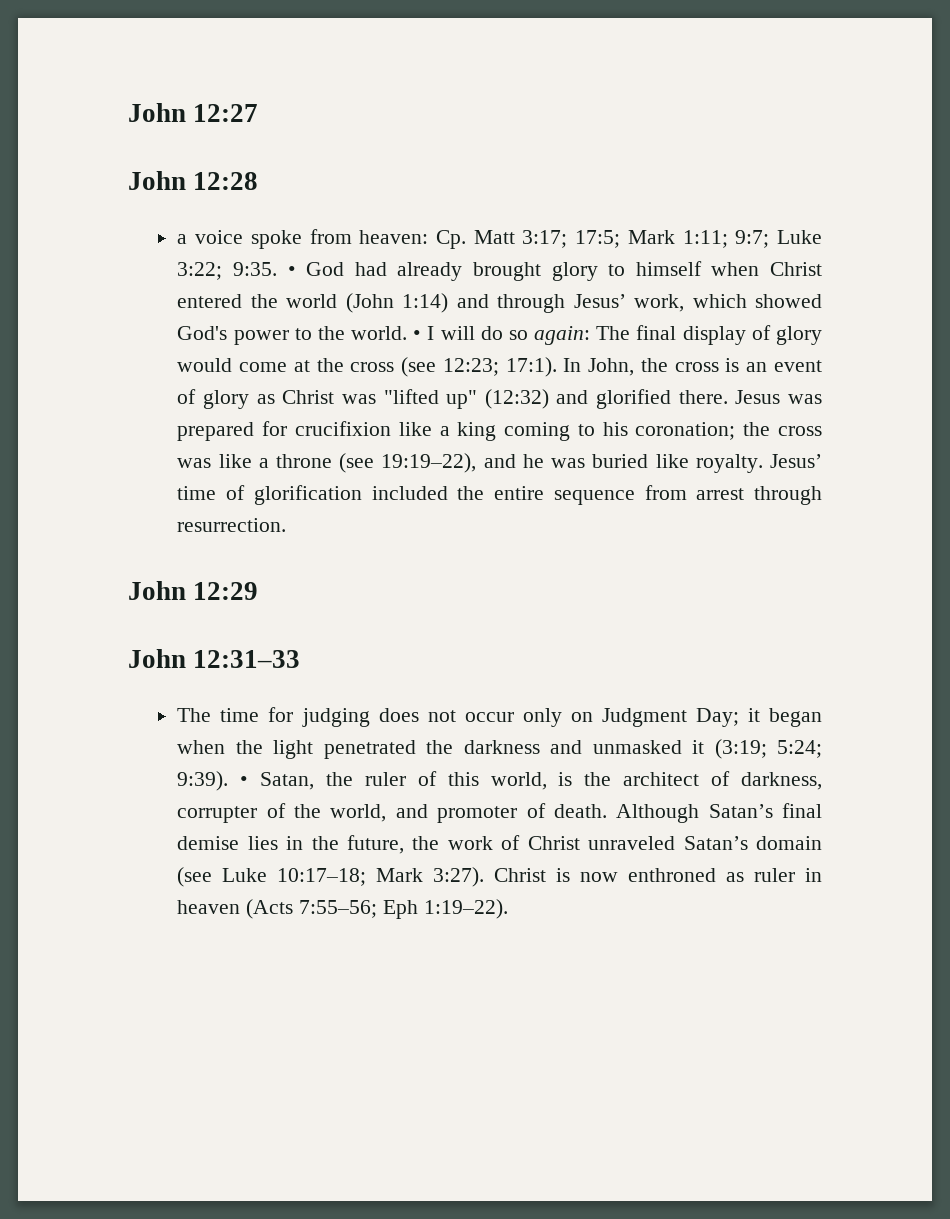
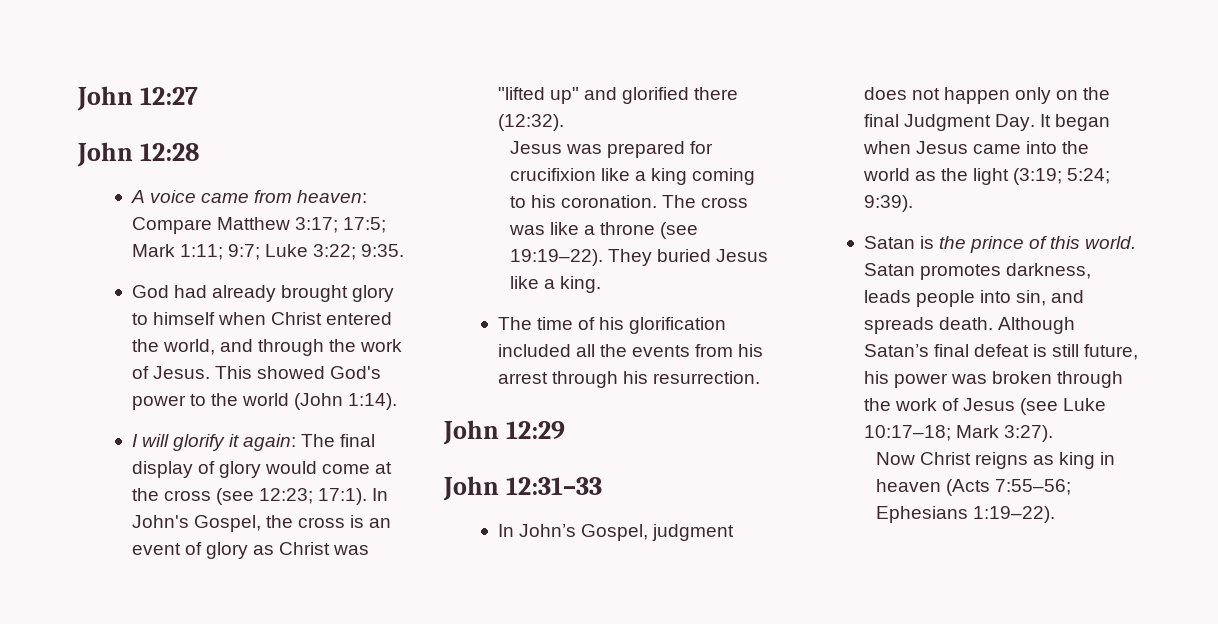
- a voice spoke from heaven: Cp. Matt 3:17; 17:5; Mark 1:11; 9:7; Luke 3:22; 9:35. • God had already brought glory to himself when Christ entered the world (John 1:14) and through Jesus’ work, which showed God's power to the world. • I will do so again: The final display of glory would come at the cross (see 12:23; 17:1).
+ A voice came from heaven: Compare Matthew 3:17; 17:5; Mark 1:11; 9:7; Luke 3:22; 9:35.
+ God had already brought glory to himself when Christ entered the world, and through the work of Jesus. This showed God's power to the world (John 1:14).
+ I will glorify it again: The final display of glory would come at the cross (see 12:23; 17:1).
- In John, the cross is an event of glory as Christ was "lifted up" (12:32) and glorified there. Jesus was prepared for crucifixion like a king coming to his coronation; the cross was like a throne (see 19:19–22), and he was buried like royalty. Jesus’ time of glorification included the entire sequence from arrest through resurrection.
+ In John's Gospel, the cross is an event of glory as Christ was "lifted up" and glorified there (12:32).
+ Jesus was prepared for crucifixion like a king coming to his coronation. The cross was like a throne (see 19:19–22). They buried Jesus like a king.
+ The time of his glorification included all the events from his arrest through his resurrection.
- The time for judging does not occur only on Judgment Day; it began when the light penetrated the darkness and unmasked it (3:19; 5:24; 9:39). • Satan, the ruler of this world, is the architect of darkness, corrupter of the world, and promoter of death. Although Satan’s final demise lies in the future, the work of Christ unraveled Satan’s domain (see Luke 10:17–18; Mark 3:27). Christ is now enthroned as ruler in heaven (Acts 7:55–56; Eph 1:19–22).
+ In John’s Gospel, judgment does not happen only on the final Judgment Day. It began when Jesus came into the world as the light (3:19; 5:24; 9:39).
+ Satan is the prince of this world. Satan promotes darkness, leads people into sin, and spreads death. Although Satan’s final defeat is still future, his power was broken through the work of Jesus (see Luke 10:17–18; Mark 3:27).
+ Now Christ reigns as king in heaven (Acts 7:55–56; Ephesians 1:19–22).

